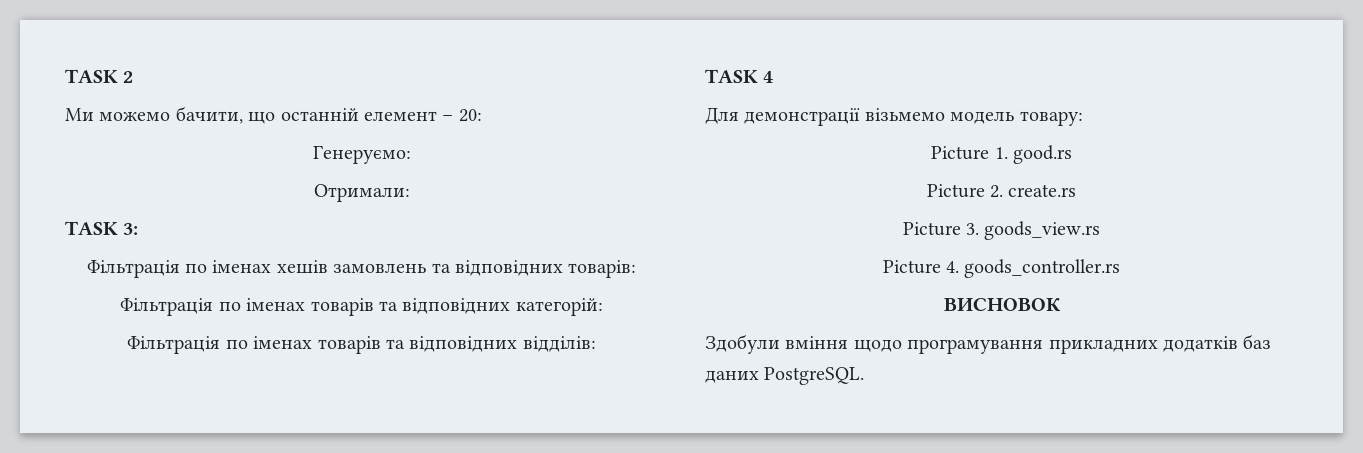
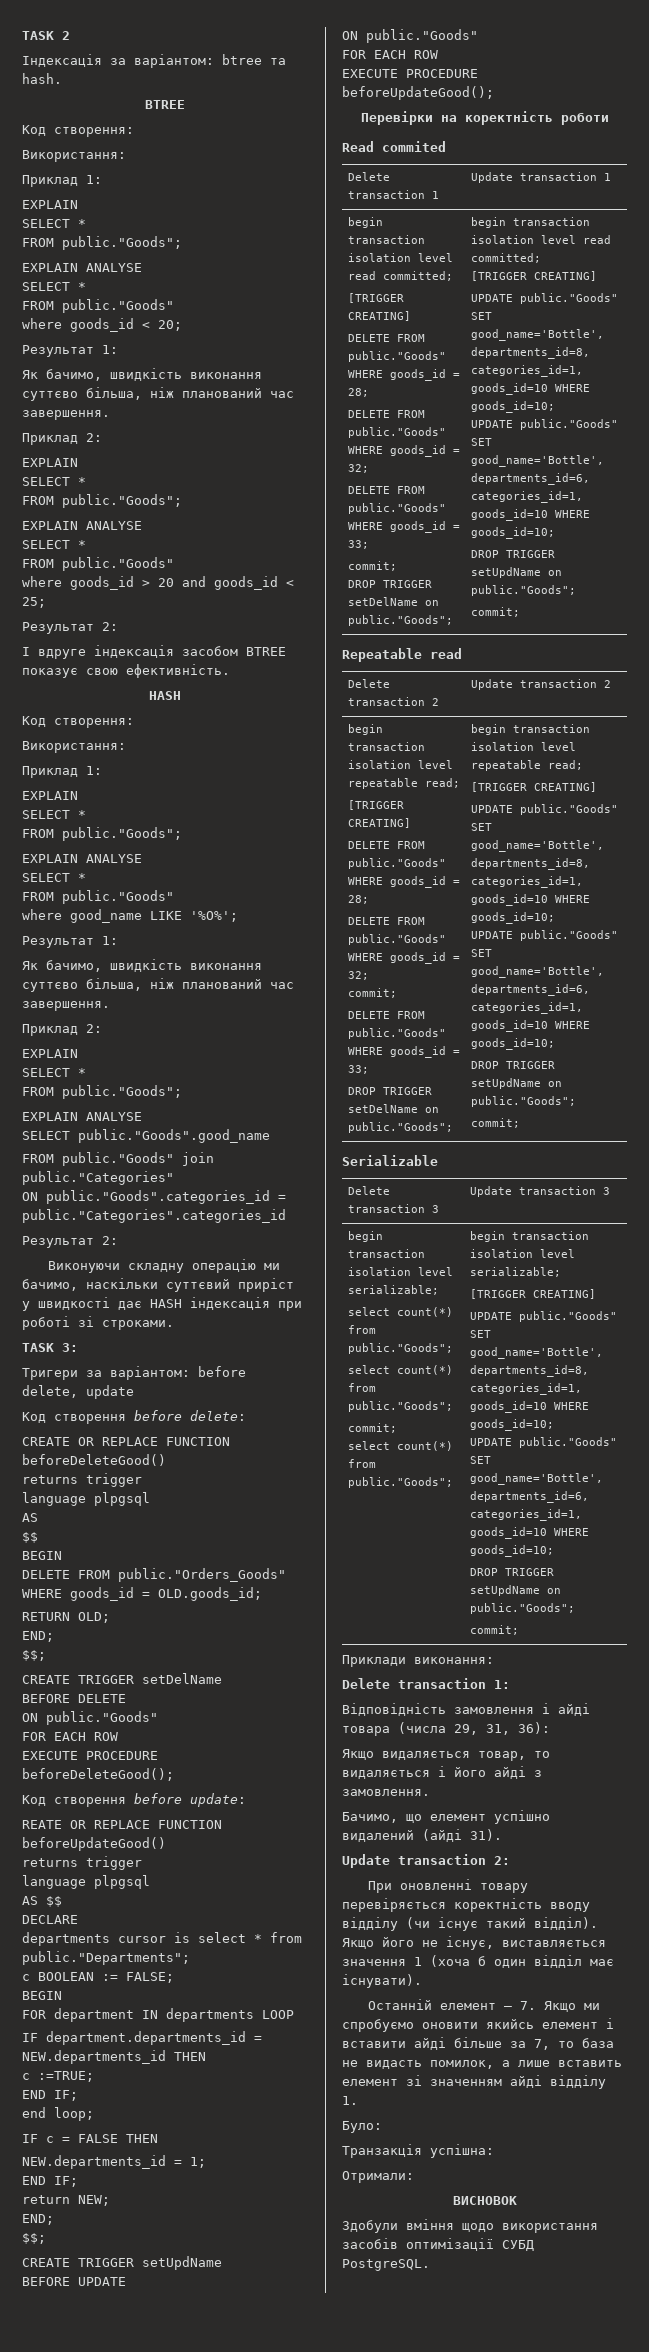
- Ми можемо бачити, що останній елемент – 20:
- Генеруємо:
+ Індексація за варіантом: btree та hash.
+ BTREE
+ Код створення:
+ Використання:
+ Приклад 1:
+ EXPLAIN
+ SELECT *
+ FROM public."Goods";
+ EXPLAIN ANALYSE
+ SELECT *
+ FROM public."Goods"
+ where goods_id < 20;
+ Результат 1:
+ Як бачимо, швидкість виконання суттєво більша, ніж планований час завершення.
+ Приклад 2:
+ EXPLAIN
+ SELECT *
+ FROM public."Goods";
+ EXPLAIN ANALYSE
+ SELECT *
+ FROM public."Goods"
+ where goods_id > 20 and goods_id < 25;
+ Результат 2:
+ І вдруге індексація засобом BTREE показує свою ефективність.
+ HASH
+ Код створення:
+ Використання:
+ Приклад 1:
+ EXPLAIN
+ SELECT *
+ FROM public."Goods";
+ EXPLAIN ANALYSE
+ SELECT *
+ FROM public."Goods"
+ where good_name LIKE '%O%';
+ Результат 1:
+ Як бачимо, швидкість виконання суттєво більша, ніж планований час завершення.
+ Приклад 2:
+ EXPLAIN
+ SELECT *
+ FROM public."Goods";
+ EXPLAIN ANALYSE
+ SELECT public."Goods".good_name
+ FROM public."Goods" join public."Categories"
+ ON public."Goods".categories_id = public."Categories".categories_id
+ Результат 2:
+ Виконуючи складну операцію ми бачимо, наскільки суттєвий приріст у швидкості дає HASH індексація при роботі зі строками.
+ TASK 3:
+ Тригери за варіантом: before delete, update
+ Код створення before delete:
+ CREATE OR REPLACE FUNCTION beforeDeleteGood()
+ returns trigger
+ language plpgsql
+ AS
+ $$
+ BEGIN
+ DELETE FROM public."Orders_Goods" WHERE goods_id = OLD.goods_id;
+ RETURN OLD;
+ END;
+ $$;
+ CREATE TRIGGER setDelName
+ BEFORE DELETE
+ ON public."Goods"
+ FOR EACH ROW
+ EXECUTE PROCEDURE beforeDeleteGood();
+ Код створення before update:
+ REATE OR REPLACE FUNCTION beforeUpdateGood()
+ returns trigger
+ language plpgsql
+ AS $$
+ DECLARE
+ departments cursor is select * from public."Departments";
+ c BOOLEAN := FALSE;
+ BEGIN
+ FOR department IN departments LOOP
+ IF department.departments_id = NEW.departments_id THEN
+ c :=TRUE;
+ END IF;
+ end loop;
+ IF c = FALSE THEN
+ NEW.departments_id = 1;
+ END IF;
+ return NEW;
+ END;
+ $$;
+ CREATE TRIGGER setUpdName
+ BEFORE UPDATE
+ ON public."Goods"
+ FOR EACH ROW
+ EXECUTE PROCEDURE beforeUpdateGood();
+ Перевірки на коректність роботи
+ Read commited
+ Delete transaction 1 | Update transaction 1
+ begin transaction isolation level read committed;
+ [TRIGGER CREATING]
+ DELETE FROM public."Goods" WHERE goods_id = 28;
+ DELETE FROM public."Goods" WHERE goods_id = 32;
+ DELETE FROM public."Goods" WHERE goods_id = 33;
+ commit;
+ DROP TRIGGER setDelName on public."Goods"; | begin transaction isolation level read committed;
+ [TRIGGER CREATING]
+ UPDATE public."Goods" SET good_name='Bottle', departments_id=8, categories_id=1, goods_id=10 WHERE goods_id=10;
+ UPDATE public."Goods" SET good_name='Bottle', departments_id=6, categories_id=1, goods_id=10 WHERE goods_id=10;
+ DROP TRIGGER setUpdName on public."Goods";
+ commit;
+ Repeatable read
+ Delete transaction 2 | Update transaction 2
+ begin transaction isolation level repeatable read;
+ [TRIGGER CREATING]
+ DELETE FROM public."Goods" WHERE goods_id = 28;
+ DELETE FROM public."Goods" WHERE goods_id = 32;
+ commit;
+ DELETE FROM public."Goods" WHERE goods_id = 33;
+ DROP TRIGGER setDelName on public."Goods"; | begin transaction isolation level repeatable read;
+ [TRIGGER CREATING]
+ UPDATE public."Goods" SET good_name='Bottle', departments_id=8, categories_id=1, goods_id=10 WHERE goods_id=10;
+ UPDATE public."Goods" SET good_name='Bottle', departments_id=6, categories_id=1, goods_id=10 WHERE goods_id=10;
+ DROP TRIGGER setUpdName on public."Goods";
+ commit;
+ Serializable
+ Delete transaction 3 | Update transaction 3
+ begin transaction isolation level serializable;
+ select count(*) from public."Goods";
+ select count(*) from public."Goods";
+ commit;
+ select count(*) from public."Goods"; | begin transaction isolation level serializable;
+ [TRIGGER CREATING]
+ UPDATE public."Goods" SET good_name='Bottle', departments_id=8, categories_id=1, goods_id=10 WHERE goods_id=10;
+ UPDATE public."Goods" SET good_name='Bottle', departments_id=6, categories_id=1, goods_id=10 WHERE goods_id=10;
+ DROP TRIGGER setUpdName on public."Goods";
+ commit;
+ Приклади виконання:
+ Delete transaction 1:
+ Відповідність замовлення і айді товара (числа 29, 31, 36):
+ Якщо видаляється товар, то видаляється і його айді з замовлення.
+ Бачимо, що елемент успішно видалений (айді 31).
+ Update transaction 2:
+ При оновленні товару перевіряється коректність вводу відділу (чи існує такий відділ). Якщо його не існує, виставляється значення 1 (хоча б один відділ має існувати).
+ Останній елемент – 7. Якщо ми спробуємо оновити якийсь елемент і вставити айді більше за 7, то база не видасть помилок, а лише вставить елемент зі значенням айді відділу 1.
+ Було:
+ Транзакція успішна:
  Отримали:
- TASK 3:
- Фільтрація по іменах хешів замовлень та відповідних товарів:
- Фільтрація по іменах товарів та відповідних категорій:
- Фільтрація по іменах товарів та відповідних відділів:
- TASK 4
- Для демонстрації візьмемо модель товару:
- Picture 1. good.rs
- Picture 2. create.rs
- Picture 3. goods_view.rs
- Picture 4. goods_controller.rs
- Здобули вміння щодо програмування прикладних додатків баз даних PostgreSQL.
+ Здобули вміння щодо використання засобів оптимізації СУБД PostgreSQL.

